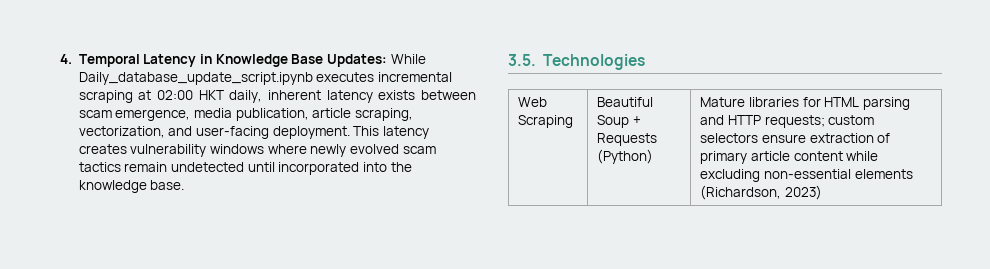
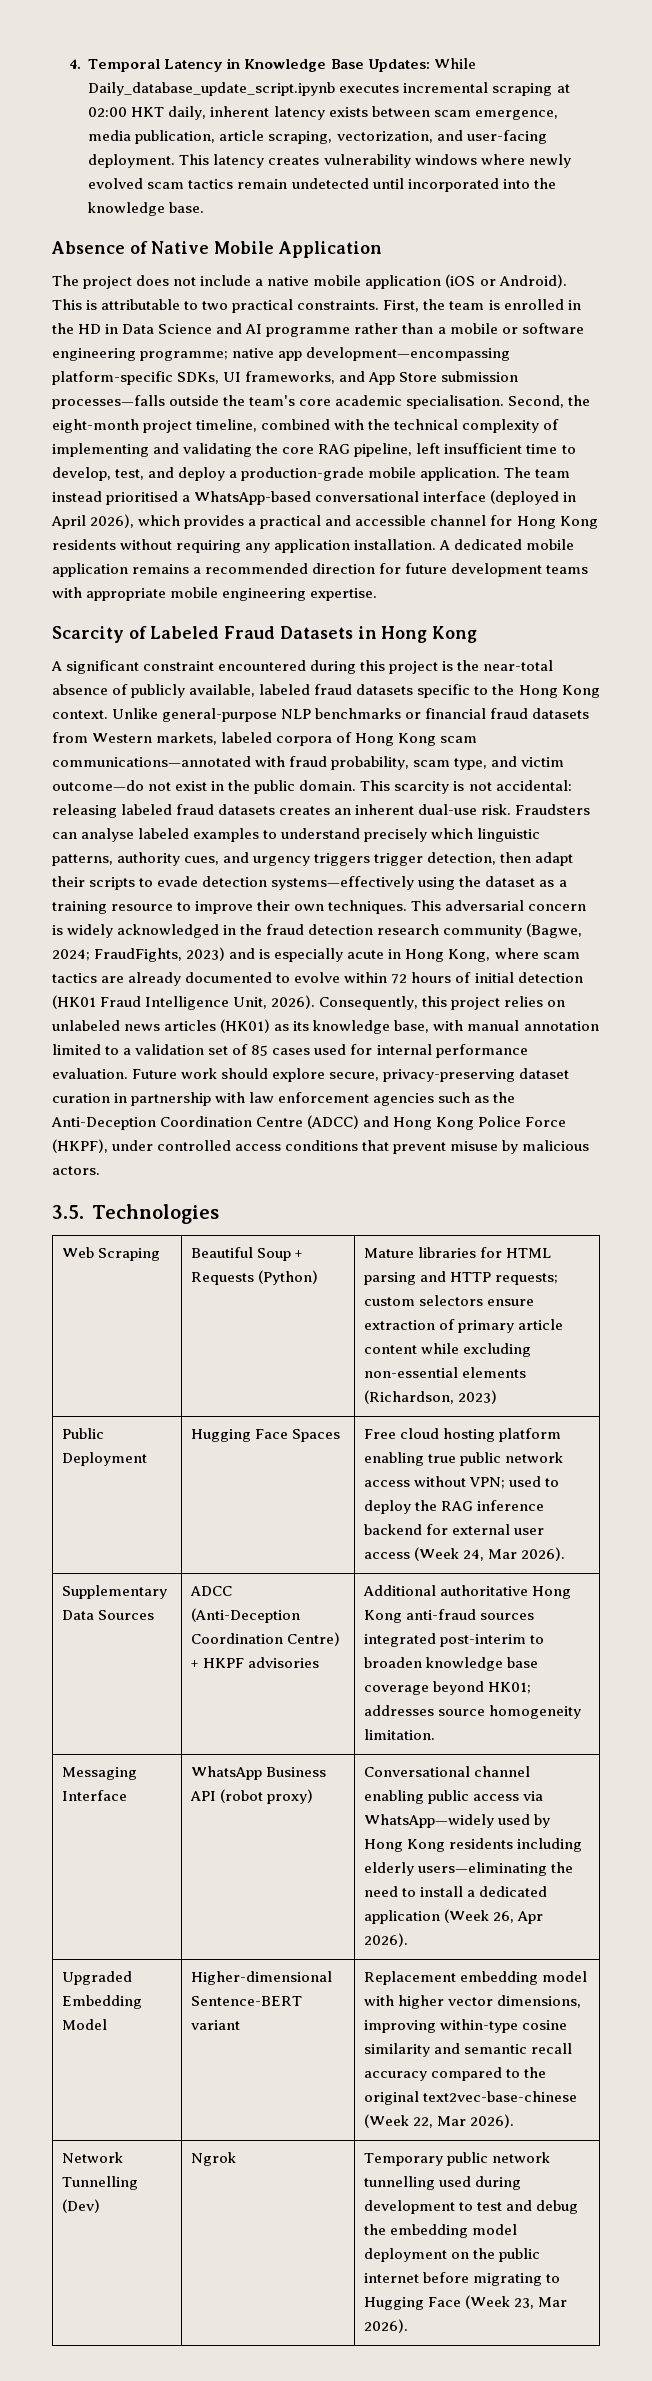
+ Absence of Native Mobile Application
+ The project does not include a native mobile application (iOS or Android). This is attributable to two practical constraints. First, the team is enrolled in the HD in Data Science and AI programme rather than a mobile or software engineering programme; native app development—encompassing platform-specific SDKs, UI frameworks, and App Store submission processes—falls outside the team's core academic specialisation. Second, the eight-month project timeline, combined with the technical complexity of implementing and validating the core RAG pipeline, left insufficient time to develop, test, and deploy a production-grade mobile application. The team instead prioritised a WhatsApp-based conversational interface (deployed in April 2026), which provides a practical and accessible channel for Hong Kong residents without requiring any application installation. A dedicated mobile application remains a recommended direction for future development teams with appropriate mobile engineering expertise.
+ Scarcity of Labeled Fraud Datasets in Hong Kong
+ A significant constraint encountered during this project is the near-total absence of publicly available, labeled fraud datasets specific to the Hong Kong context. Unlike general-purpose NLP benchmarks or financial fraud datasets from Western markets, labeled corpora of Hong Kong scam communications—annotated with fraud probability, scam type, and victim outcome—do not exist in the public domain. This scarcity is not accidental: releasing labeled fraud datasets creates an inherent dual-use risk. Fraudsters can analyse labeled examples to understand precisely which linguistic patterns, authority cues, and urgency triggers trigger detection, then adapt their scripts to evade detection systems—effectively using the dataset as a training resource to improve their own techniques. This adversarial concern is widely acknowledged in the fraud detection research community (Bagwe, 2024; FraudFights, 2023) and is especially acute in Hong Kong, where scam tactics are already documented to evolve within 72 hours of initial detection (HK01 Fraud Intelligence Unit, 2026). Consequently, this project relies on unlabeled news articles (HK01) as its knowledge base, with manual annotation limited to a validation set of 85 cases used for internal performance evaluation. Future work should explore secure, privacy-preserving dataset curation in partnership with law enforcement agencies such as the Anti-Deception Coordination Centre (ADCC) and Hong Kong Police Force (HKPF), under controlled access conditions that prevent misuse by malicious actors.
+ Public Deployment | Hugging Face Spaces | Free cloud hosting platform enabling true public network access without VPN; used to deploy the RAG inference backend for external user access (Week 24, Mar 2026).
+ Supplementary Data Sources | ADCC (Anti-Deception Coordination Centre) + HKPF advisories | Additional authoritative Hong Kong anti-fraud sources integrated post-interim to broaden knowledge base coverage beyond HK01; addresses source homogeneity limitation.
+ Messaging Interface | WhatsApp Business API (robot proxy) | Conversational channel enabling public access via WhatsApp—widely used by Hong Kong residents including elderly users—eliminating the need to install a dedicated application (Week 26, Apr 2026).
+ Upgraded Embedding Model | Higher-dimensional Sentence-BERT variant | Replacement embedding model with higher vector dimensions, improving within-type cosine similarity and semantic recall accuracy compared to the original text2vec-base-chinese (Week 22, Mar 2026).
+ Network Tunnelling (Dev) | Ngrok | Temporary public network tunnelling used during development to test and debug the embedding model deployment on the public internet before migrating to Hugging Face (Week 23, Mar 2026).

